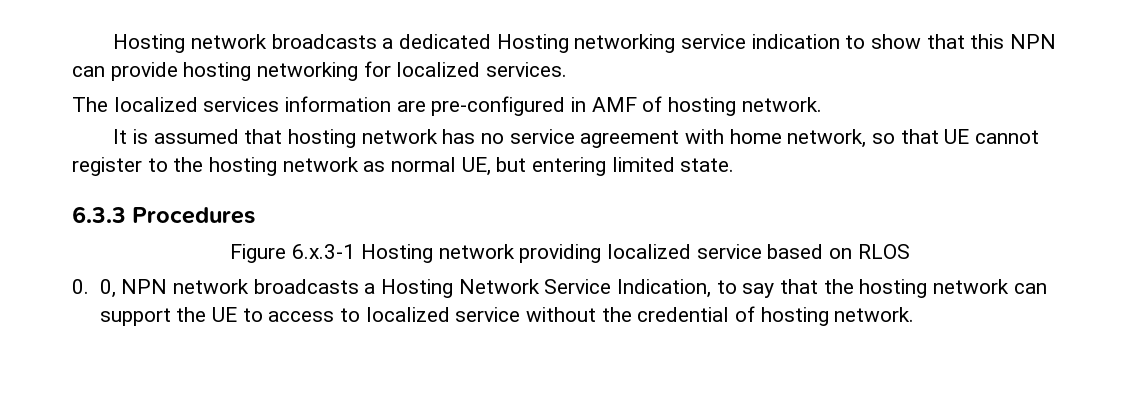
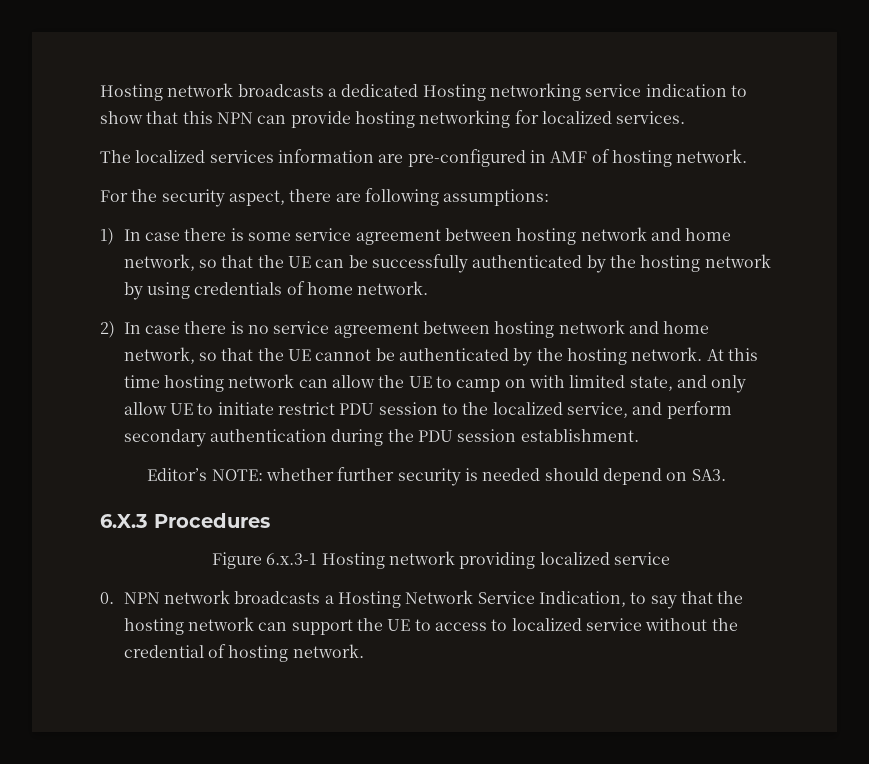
- It is assumed that hosting network has no service agreement with home network, so that UE cannot register to the hosting network as normal UE, but entering limited state.
- 6.3.3 Procedures
+ For the security aspect, there are following assumptions:
+ 1) In case there is some service agreement between hosting network and home network, so that the UE can be successfully authenticated by the hosting network by using credentials of home network.
+ 2) In case there is no service agreement between hosting network and home network, so that the UE cannot be authenticated by the hosting network. At this time hosting network can allow the UE to camp on with limited state, and only allow UE to initiate restrict PDU session to the localized service, and perform secondary authentication during the PDU session establishment.
+ Editor’s NOTE: whether further security is needed should depend on SA3.
+ 6.X.3 Procedures
- Figure 6.x.3-1 Hosting network providing localized service based on RLOS
+ Figure 6.x.3-1 Hosting network providing localized service
- 0. 0, NPN network broadcasts a Hosting Network Service Indication, to say that the hosting network can support the UE to access to localized service without the credential of hosting network.
+ 0. NPN network broadcasts a Hosting Network Service Indication, to say that the hosting network can support the UE to access to localized service without the credential of hosting network.

